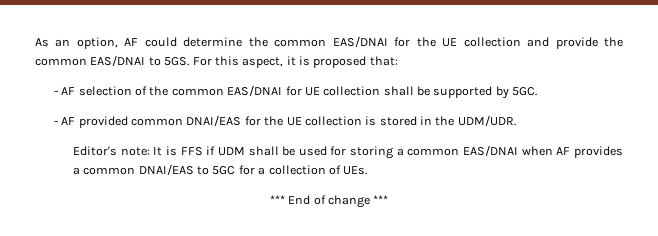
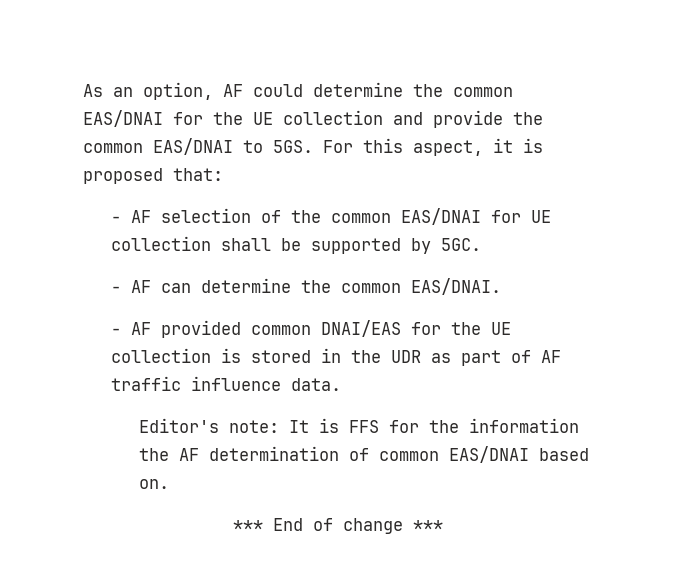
+ - AF can determine the common EAS/DNAI.
- - AF provided common DNAI/EAS for the UE collection is stored in the UDM/UDR.
+ - AF provided common DNAI/EAS for the UE collection is stored in the UDR as part of AF traffic influence data.
- Editor's note: It is FFS if UDM shall be used for storing a common EAS/DNAI when AF provides a common DNAI/EAS to 5GC for a collection of UEs.
+ Editor's note: It is FFS for the information the AF determination of common EAS/DNAI based on.

